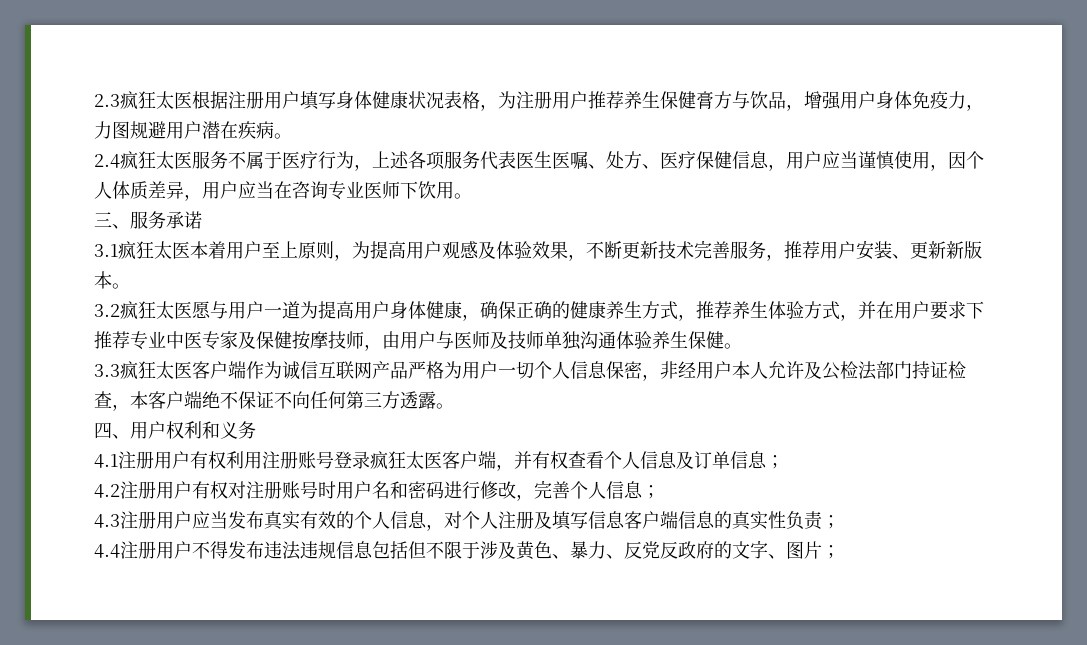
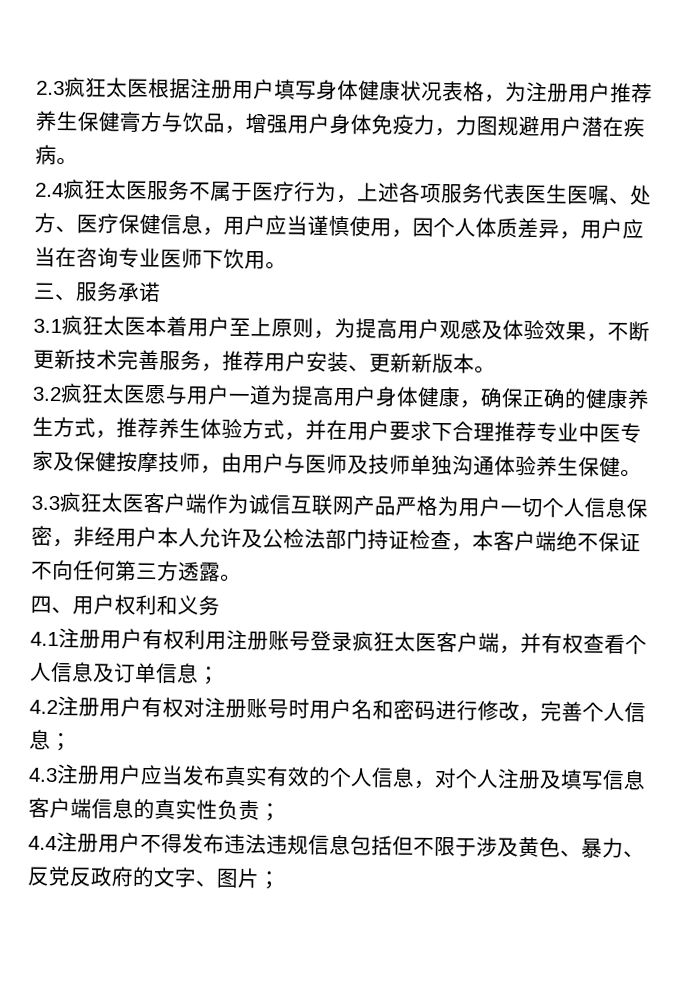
- 3.2疯狂太医愿与用户一道为提高用户身体健康，确保正确的健康养生方式，推荐养生体验方式，并在用户要求下推荐专业中医专家及保健按摩技师，由用户与医师及技师单独沟通体验养生保健。
+ 3.2疯狂太医愿与用户一道为提高用户身体健康，确保正确的健康养生方式，推荐养生体验方式，并在用户要求下合理推荐专业中医专家及保健按摩技师，由用户与医师及技师单独沟通体验养生保健。

